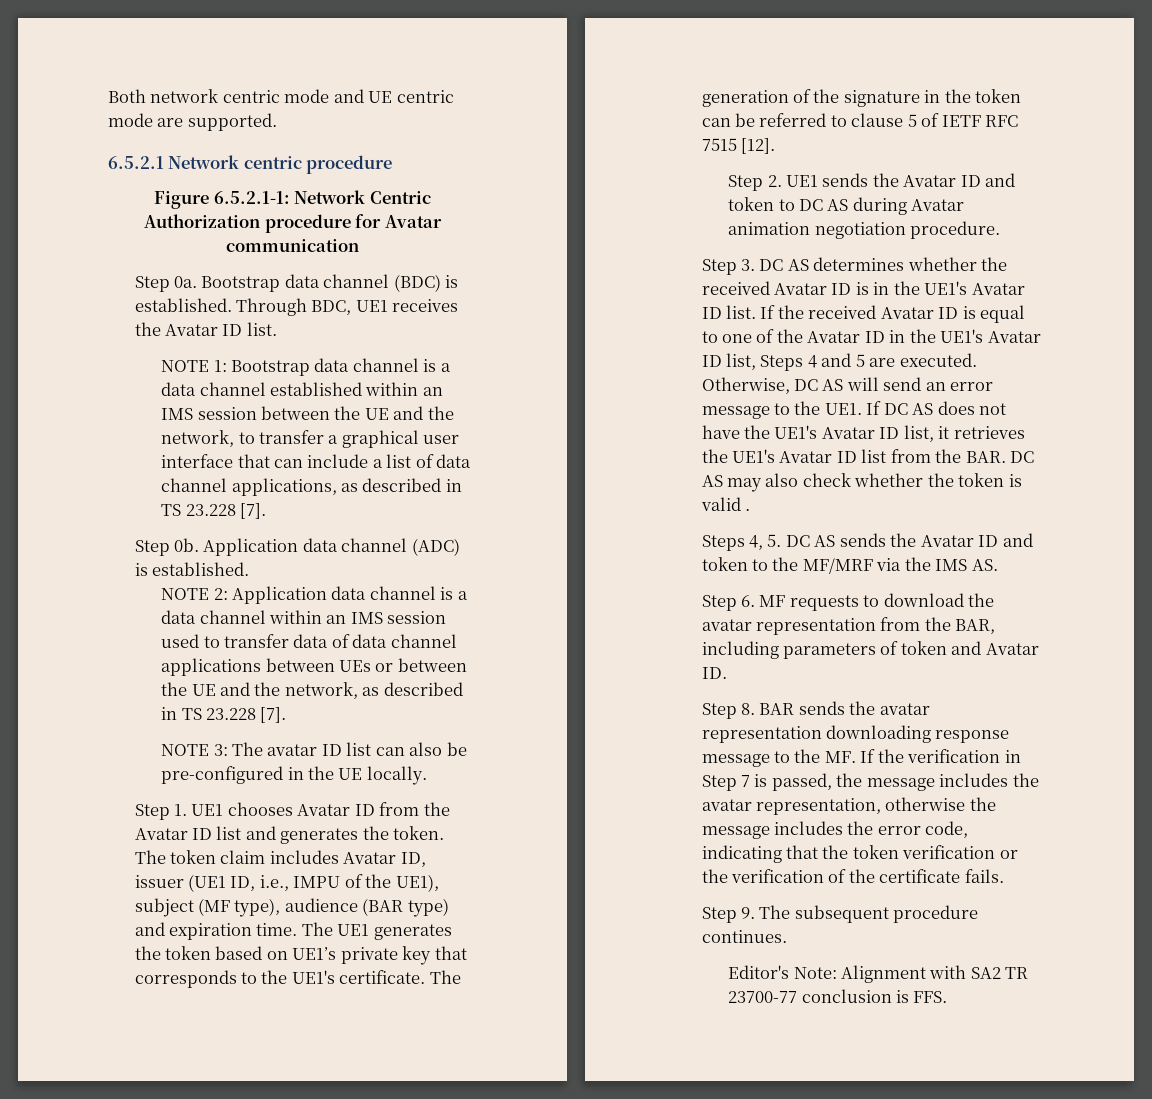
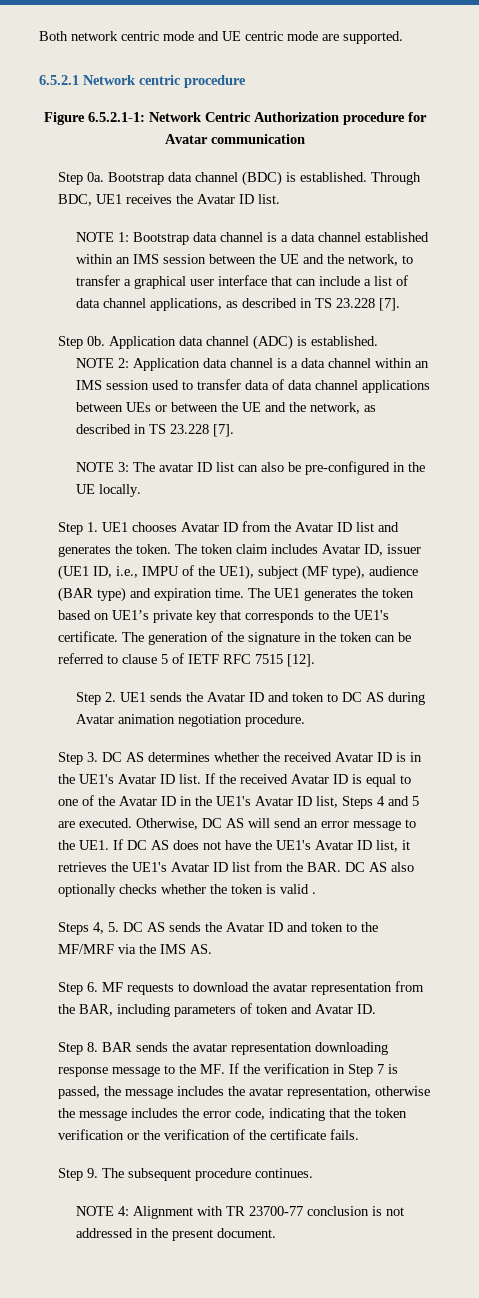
- Otherwise, DC AS will send an error message to the UE1. If DC AS does not have the UE1's Avatar ID list, it retrieves the UE1's Avatar ID list from the BAR. DC AS may also check whether the token is valid .
+ Otherwise, DC AS will send an error message to the UE1. If DC AS does not have the UE1's Avatar ID list, it retrieves the UE1's Avatar ID list from the BAR. DC AS also optionally checks whether the token is valid .
- Editor's Note: Alignment with SA2 TR 23700-77 conclusion is FFS.
+ NOTE 4: Alignment with TR 23700-77 conclusion is not addressed in the present document.

